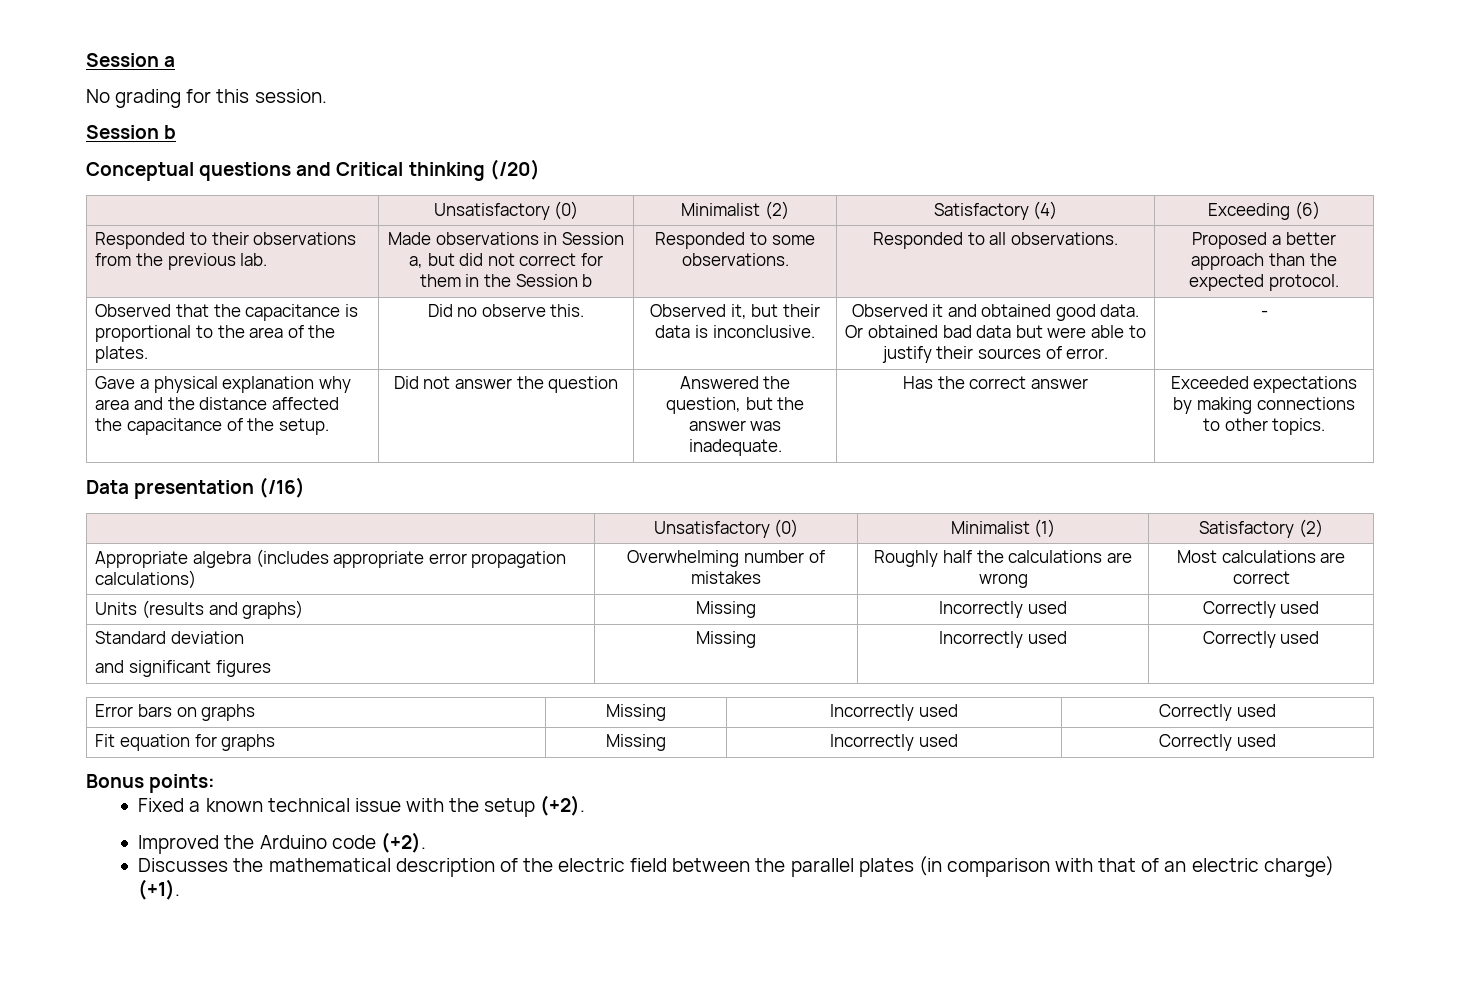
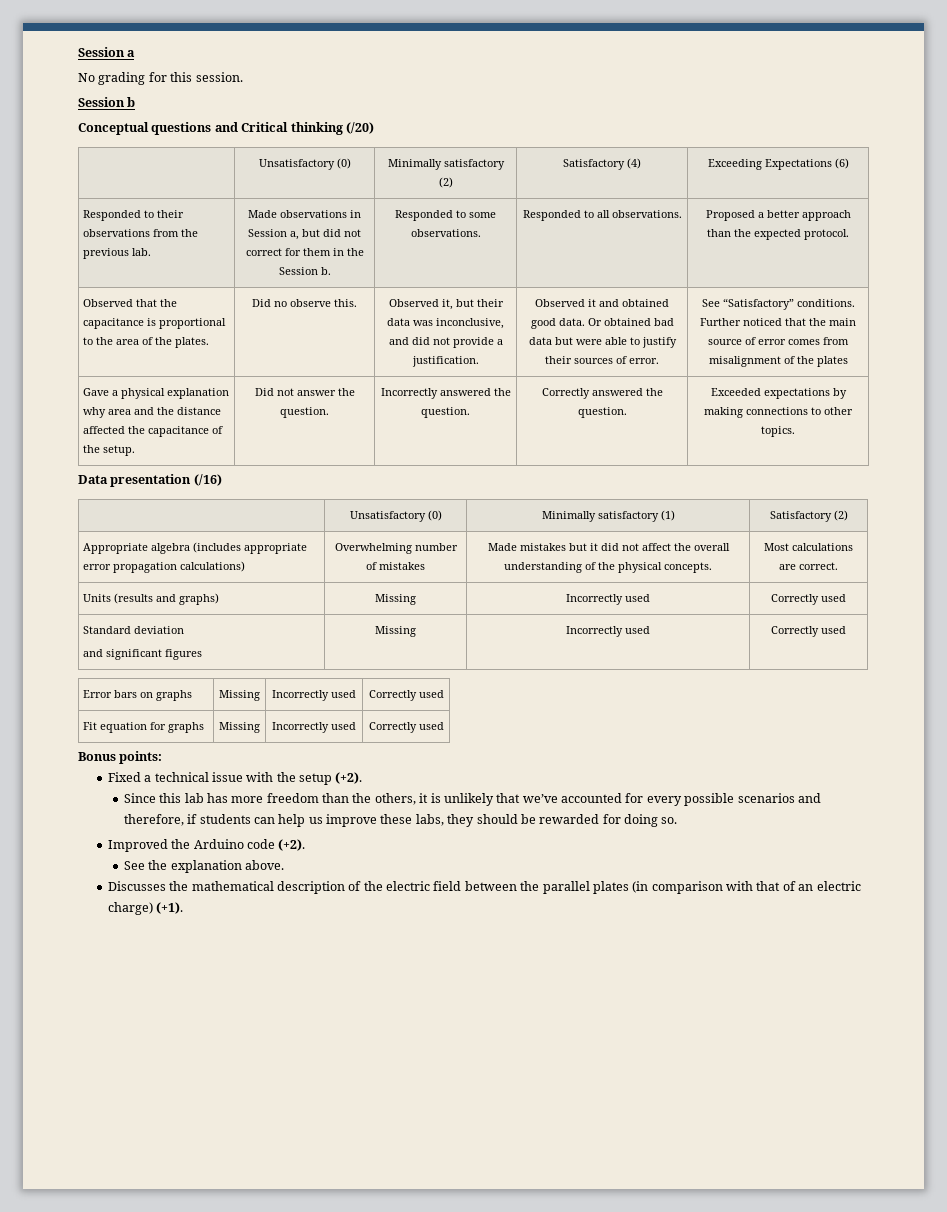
- | Unsatisfactory (0) | Minimalist (2) | Satisfactory (4) | Exceeding (6)
+ | Unsatisfactory (0) | Minimally satisfactory (2) | Satisfactory (4) | Exceeding Expectations (6)
- Responded to their observations from the previous lab. | Made observations in Session a, but did not correct for them in the Session b | Responded to some observations. | Responded to all observations. | Proposed a better approach than the expected protocol.
+ Responded to their observations from the previous lab. | Made observations in Session a, but did not correct for them in the Session b. | Responded to some observations. | Responded to all observations. | Proposed a better approach than the expected protocol.
- Observed it, but their data is inconclusive.
+ Observed it, but their data was inconclusive, and did not provide a justification.
- -
+ See “Satisfactory” conditions. Further noticed that the main source of error comes from misalignment of the plates
- Gave a physical explanation why area and the distance affected the capacitance of the setup. | Did not answer the question | Answered the question, but the answer was inadequate. | Has the correct answer | Exceeded expectations by making connections to other topics.
+ Gave a physical explanation why area and the distance affected the capacitance of the setup. | Did not answer the question. | Incorrectly answered the question. | Correctly answered the question. | Exceeded expectations by making connections to other topics.
- | Unsatisfactory (0) | Minimalist (1) | Satisfactory (2)
+ | Unsatisfactory (0) | Minimally satisfactory (1) | Satisfactory (2)
- Appropriate algebra (includes appropriate error propagation calculations) | Overwhelming number of mistakes | Roughly half the calculations are wrong | Most calculations are correct
+ Appropriate algebra (includes appropriate error propagation calculations) | Overwhelming number of mistakes | Made mistakes but it did not affect the overall understanding of the physical concepts. | Most calculations are correct.
- Fixed a known technical issue with the setup (+2).
+ Fixed a technical issue with the setup (+2).
+ Since this lab has more freedom than the others, it is unlikely that we’ve accounted for every possible scenarios and therefore, if students can help us improve these labs, they should be rewarded for doing so.
+ See the explanation above.

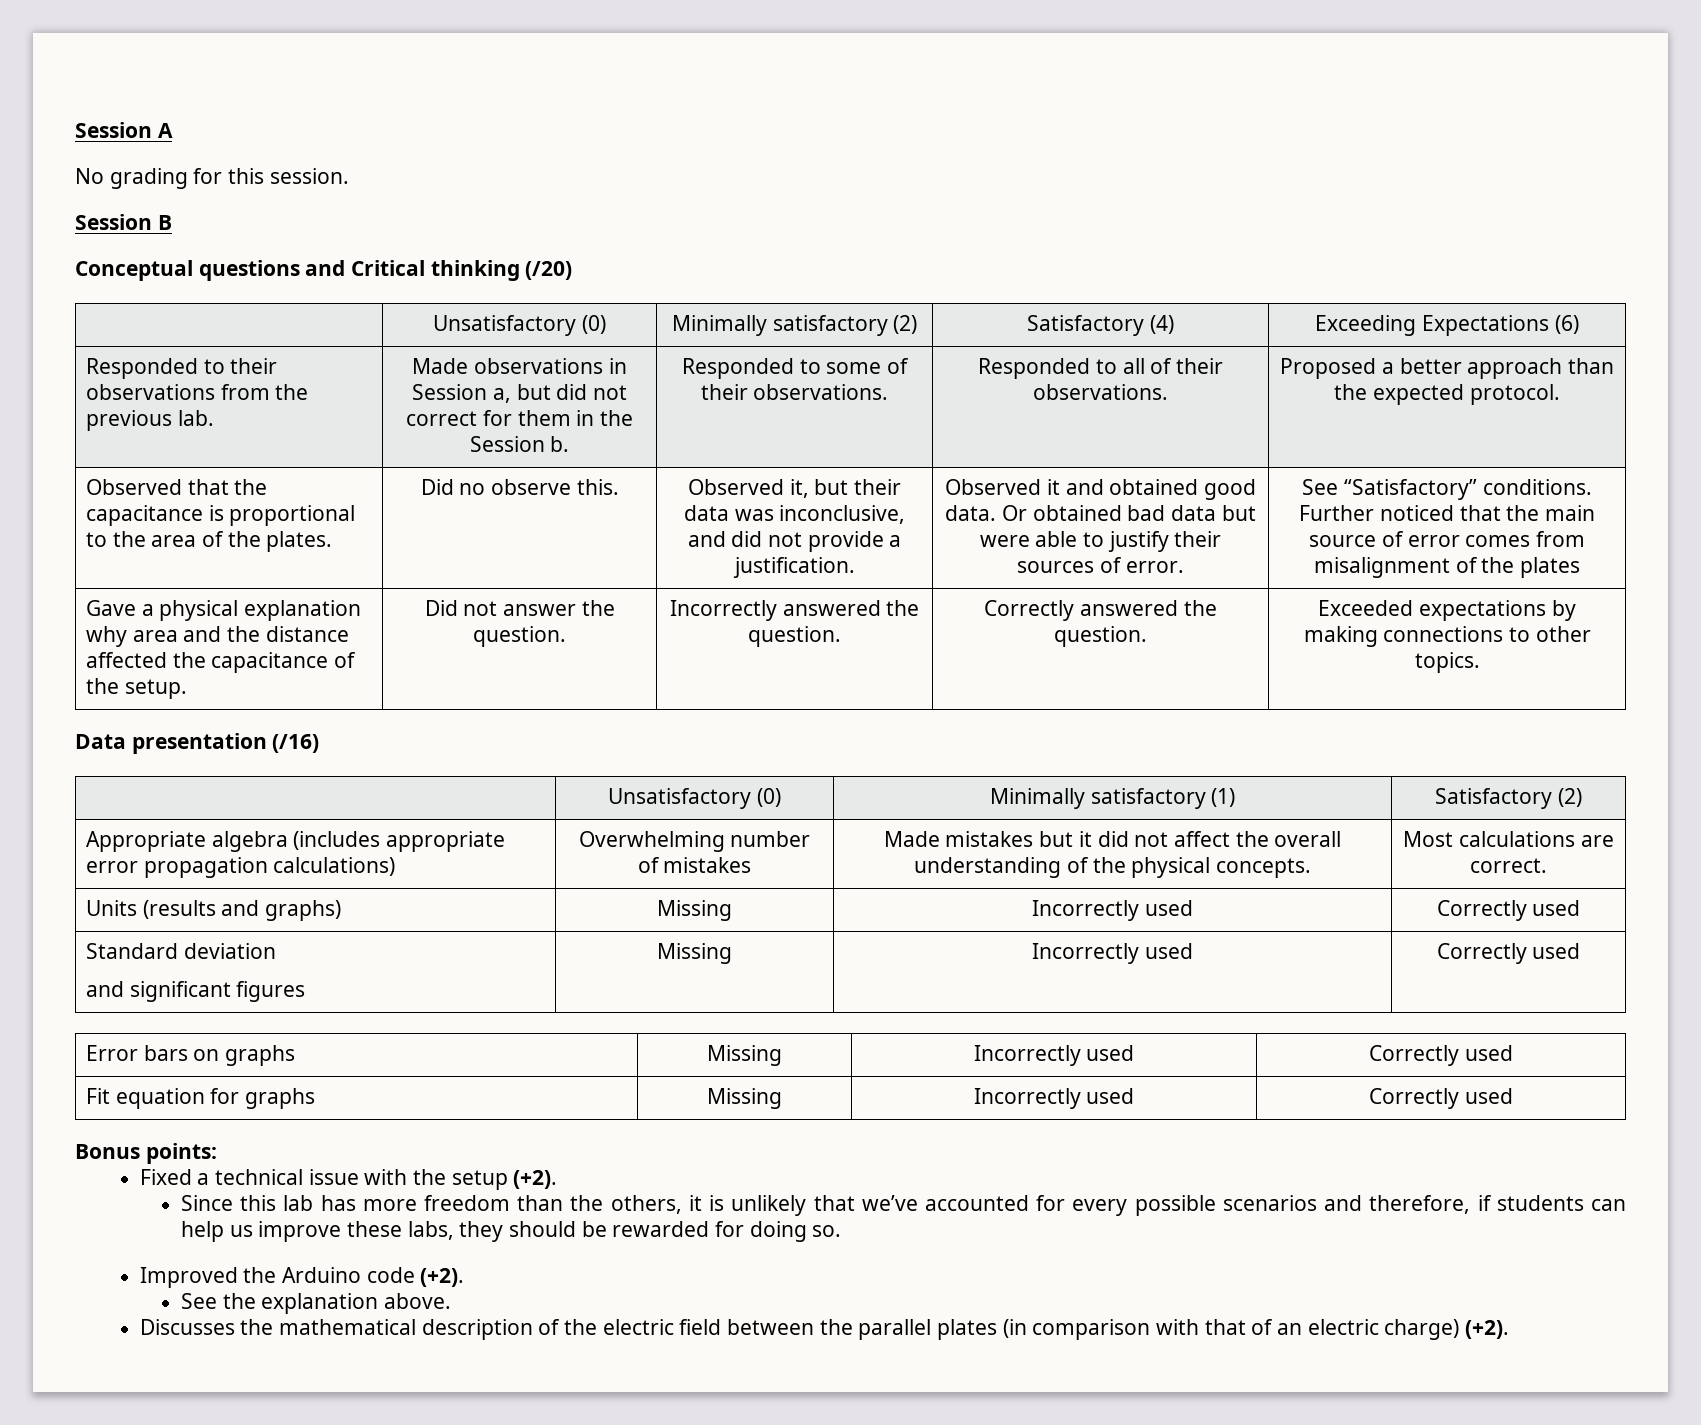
- Session a
+ Session A
- Session b
+ Session B
- Responded to some observations.
+ Responded to some of their observations.
- Responded to all observations.
+ Responded to all of their observations.
- Discusses the mathematical description of the electric field between the parallel plates (in comparison with that of an electric charge) (+1).
+ Discusses the mathematical description of the electric field between the parallel plates (in comparison with that of an electric charge) (+2).

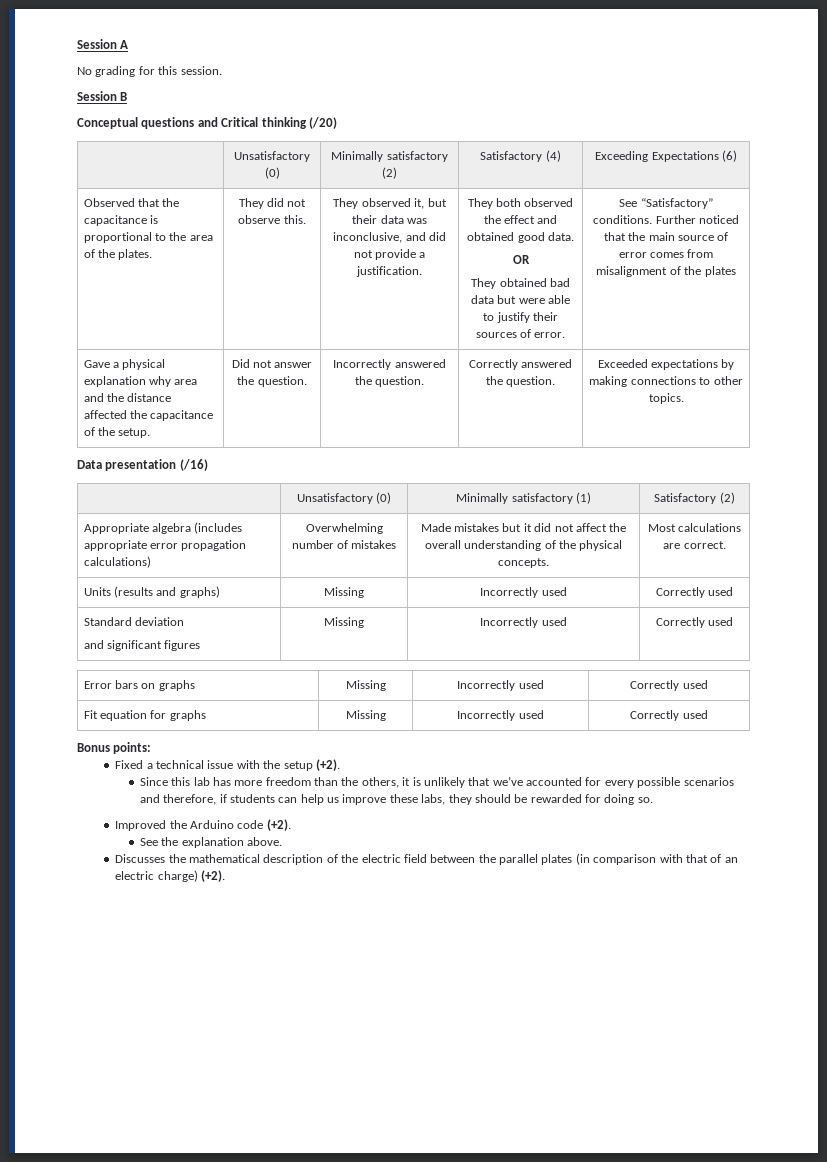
- Responded to their observations from the previous lab. | Made observations in Session a, but did not correct for them in the Session b. | Responded to some of their observations. | Responded to all of their observations. | Proposed a better approach than the expected protocol.
- Did no observe this.
+ They did not observe this.
- Observed it, but their data was inconclusive, and did not provide a justification.
+ They observed it, but their data was inconclusive, and did not provide a justification.
- Observed it and obtained good data. Or obtained bad data but were able to justify their sources of error.
+ They both observed the effect and obtained good data.
+ OR
+ They obtained bad data but were able to justify their sources of error.

